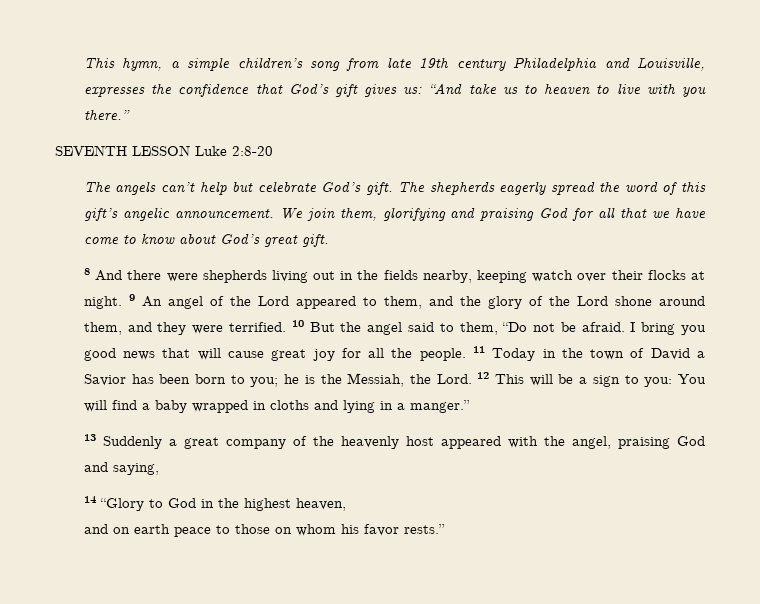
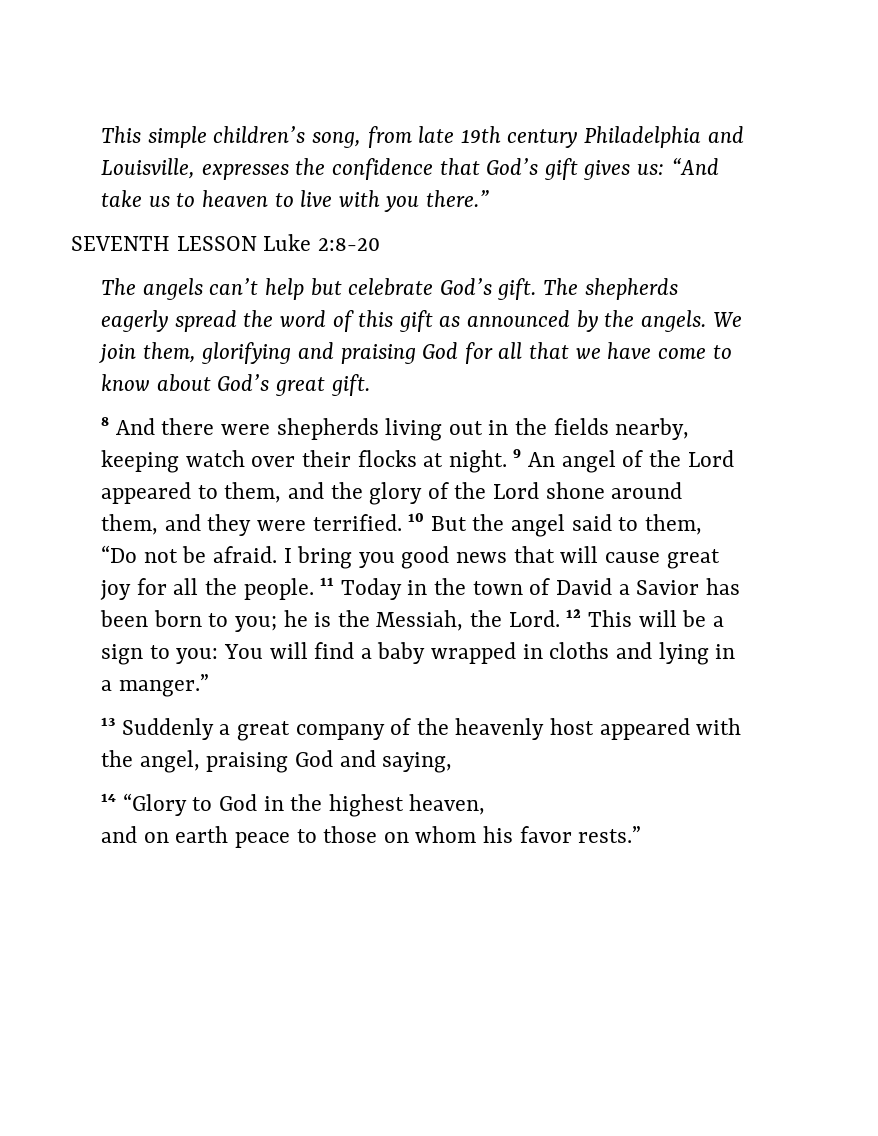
- This hymn, a simple children’s song from late 19th century Philadelphia and Louisville, expresses the confidence that God’s gift gives us: “And take us to heaven to live with you there.”
+ This simple children’s song, from late 19th century Philadelphia and Louisville, expresses the confidence that God’s gift gives us: “And take us to heaven to live with you there.”
- The shepherds eagerly spread the word of this gift’s angelic announcement.
+ The shepherds eagerly spread the word of this gift as announced by the angels.

